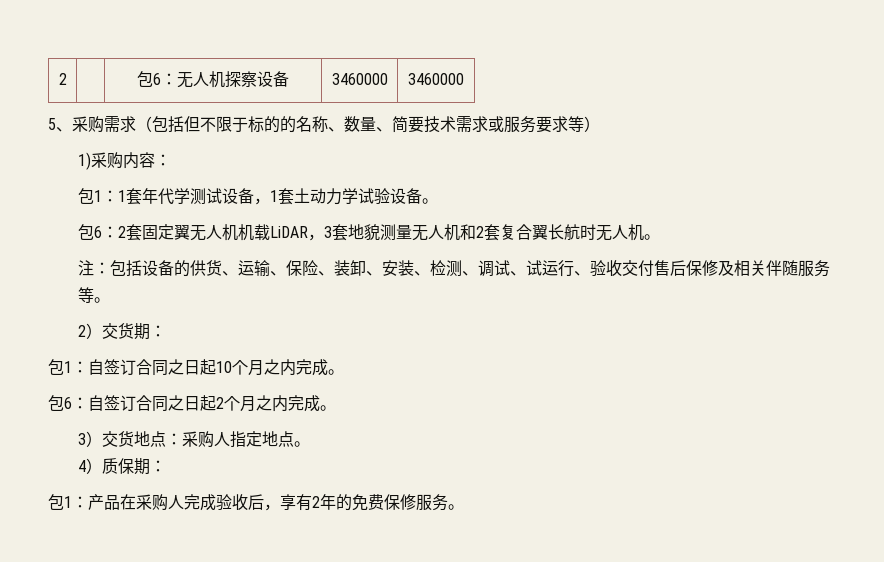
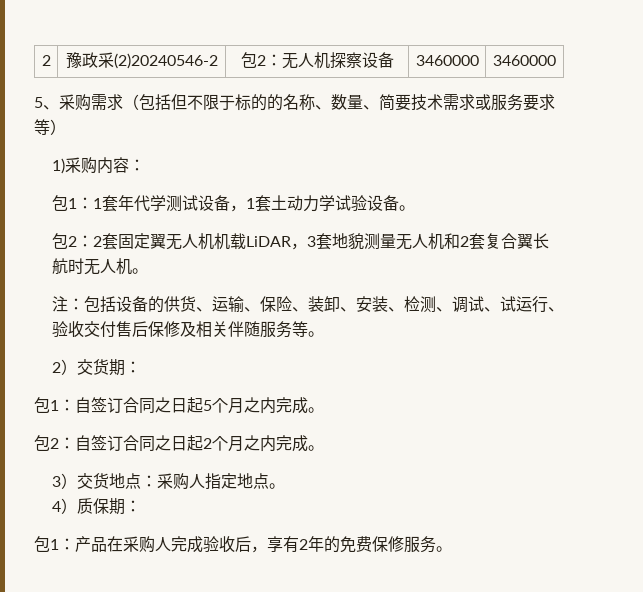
- 2 | | 包6：无人机探察设备 | 3460000 | 3460000
+ 2 | 豫政采(2)20240546-2 | 包2：无人机探察设备 | 3460000 | 3460000
- 包6：2套固定翼无人机机载LiDAR，3套地貌测量无人机和2套复合翼长航时无人机。
+ 包2：2套固定翼无人机机载LiDAR，3套地貌测量无人机和2套复合翼长航时无人机。
- 包1：自签订合同之日起10个月之内完成。
+ 包1：自签订合同之日起5个月之内完成。
- 包6：自签订合同之日起2个月之内完成。
+ 包2：自签订合同之日起2个月之内完成。

